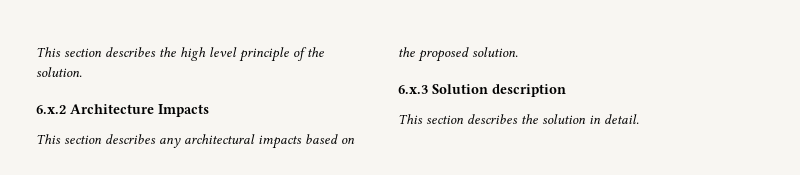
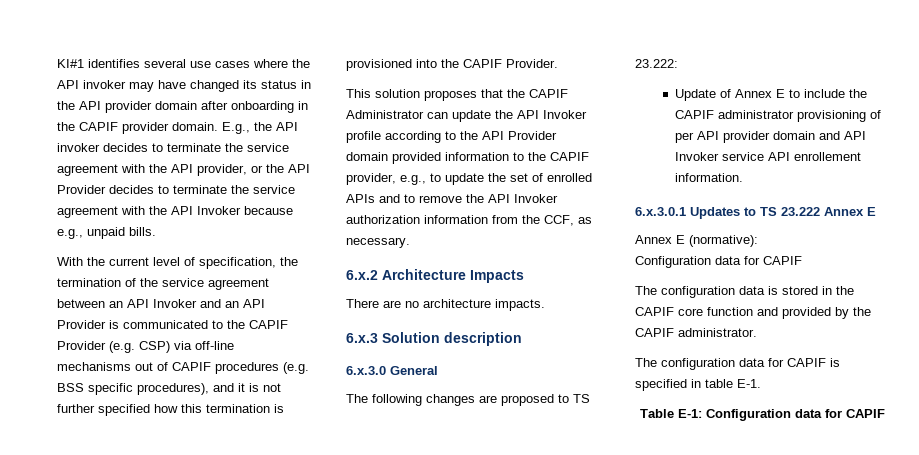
- This section describes the high level principle of the solution.
+ KI#1 identifies several use cases where the API invoker may have changed its status in the API provider domain after onboarding in the CAPIF provider domain. E.g., the API invoker decides to terminate the service agreement with the API provider, or the API Provider decides to terminate the service agreement with the API Invoker because e.g., unpaid bills.
+ With the current level of specification, the termination of the service agreement between an API Invoker and an API Provider is communicated to the CAPIF Provider (e.g. CSP) via off-line mechanisms out of CAPIF procedures (e.g. BSS specific procedures), and it is not further specified how this termination is provisioned into the CAPIF Provider.
+ This solution proposes that the CAPIF Administrator can update the API Invoker profile according to the API Provider domain provided information to the CAPIF provider, e.g., to update the set of enrolled APIs and to remove the API Invoker authorization information from the CCF, as necessary.
  6.x.2 Architecture Impacts
- This section describes any architectural impacts based on the proposed solution.
+ There are no architecture impacts.
  6.x.3 Solution description
- This section describes the solution in detail.
+ 6.x.3.0 General
+ The following changes are proposed to TS 23.222:
+ Update of Annex E to include the CAPIF administrator provisioning of per API provider domain and API Invoker service API enrollement information.
+ 6.x.3.0.1 Updates to TS 23.222 Annex E
+ Annex E (normative):
+ Configuration data for CAPIF
+ The configuration data is stored in the CAPIF core function and provided by the CAPIF administrator.
+ The configuration data for CAPIF is specified in table E-1.
+ Table E-1: Configuration data for CAPIF

